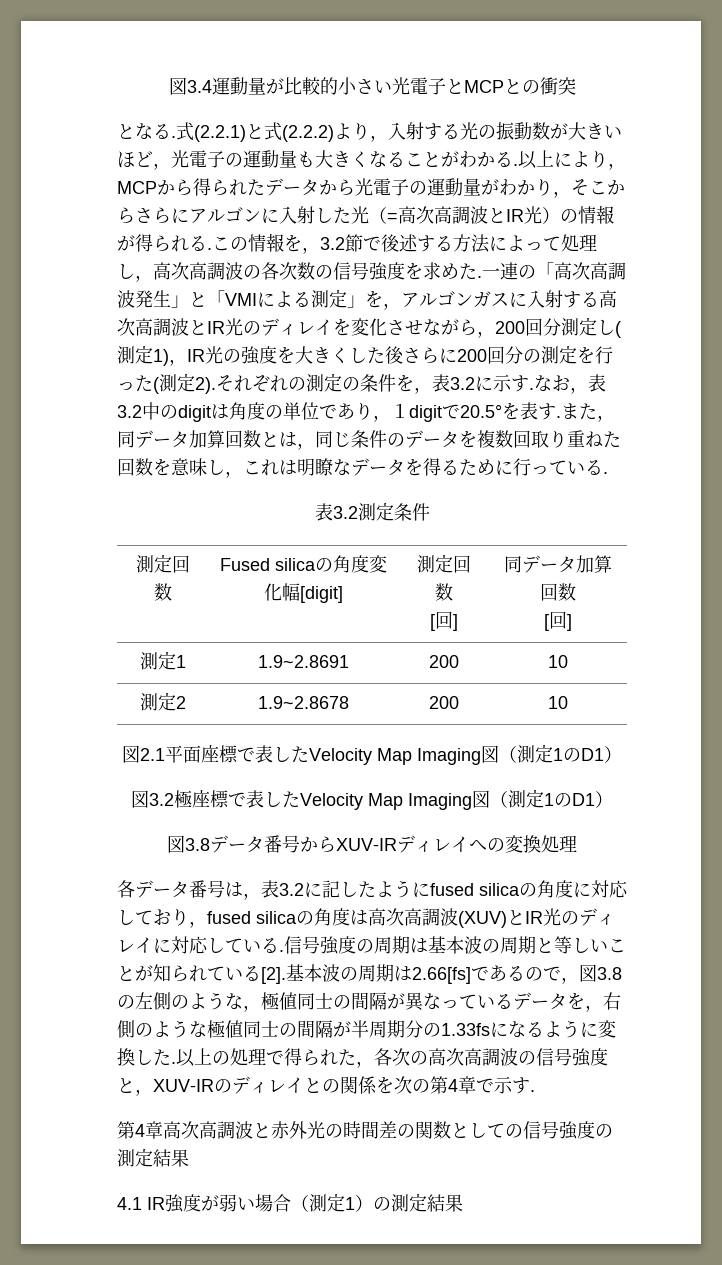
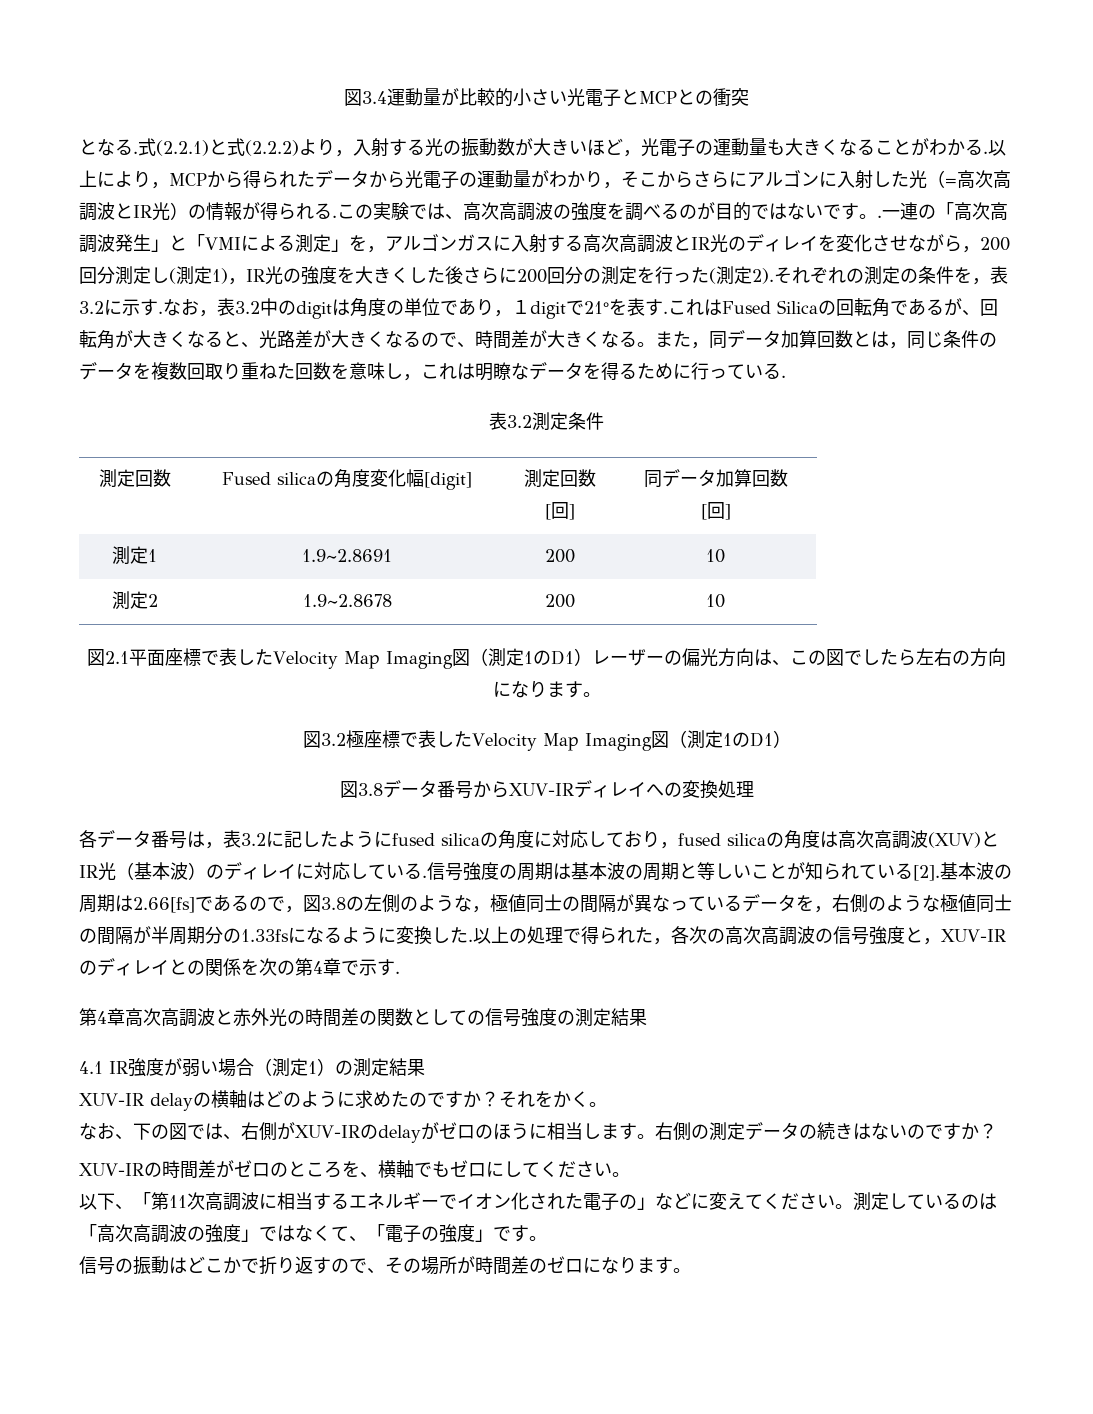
- この情報を，3.2節で後述する方法によって処理し，高次高調波の各次数の信号強度を求めた.
+ この実験では、高次高調波の強度を調べるのが目的ではないです。.
- なお，表3.2中のdigitは角度の単位であり，１digitで20.5°を表す.
+ なお，表3.2中のdigitは角度の単位であり，１digitで21°を表す.
+ これはFused Silicaの回転角であるが、回転角が大きくなると、光路差が大きくなるので、時間差が大きくなる。
- 図2.1平面座標で表したVelocity Map Imaging図（測定1のD1）
+ 図2.1平面座標で表したVelocity Map Imaging図（測定1のD1）レーザーの偏光方向は、この図でしたら左右の方向になります。
- 各データ番号は，表3.2に記したようにfused silicaの角度に対応しており，fused silicaの角度は高次高調波(XUV)とIR光のディレイに対応している.
+ 各データ番号は，表3.2に記したようにfused silicaの角度に対応しており，fused silicaの角度は高次高調波(XUV)とIR光（基本波）のディレイに対応している.
+ XUV-IR delayの横軸はどのように求めたのですか？それをかく。
+ なお、下の図では、右側がXUV-IRのdelayがゼロのほうに相当します。右側の測定データの続きはないのですか？
+ XUV-IRの時間差がゼロのところを、横軸でもゼロにしてください。
+ 以下、「第11次高調波に相当するエネルギーでイオン化された電子の」などに変えてください。測定しているのは「高次高調波の強度」ではなくて、「電子の強度」です。
+ 信号の振動はどこかで折り返すので、その場所が時間差のゼロになります。

